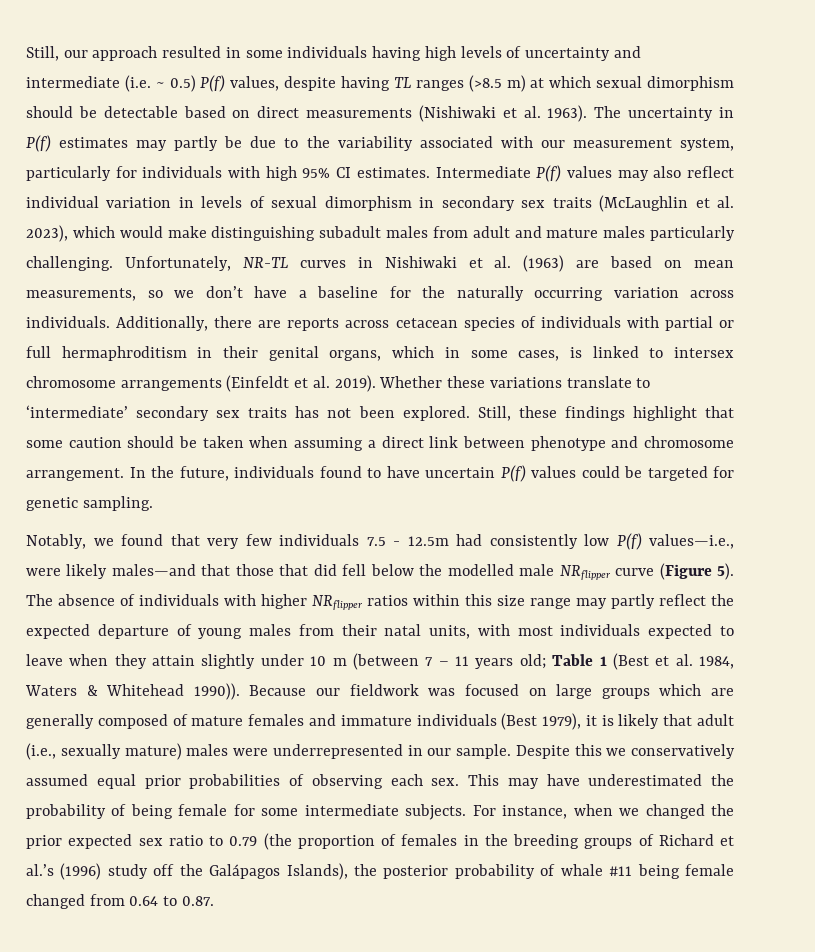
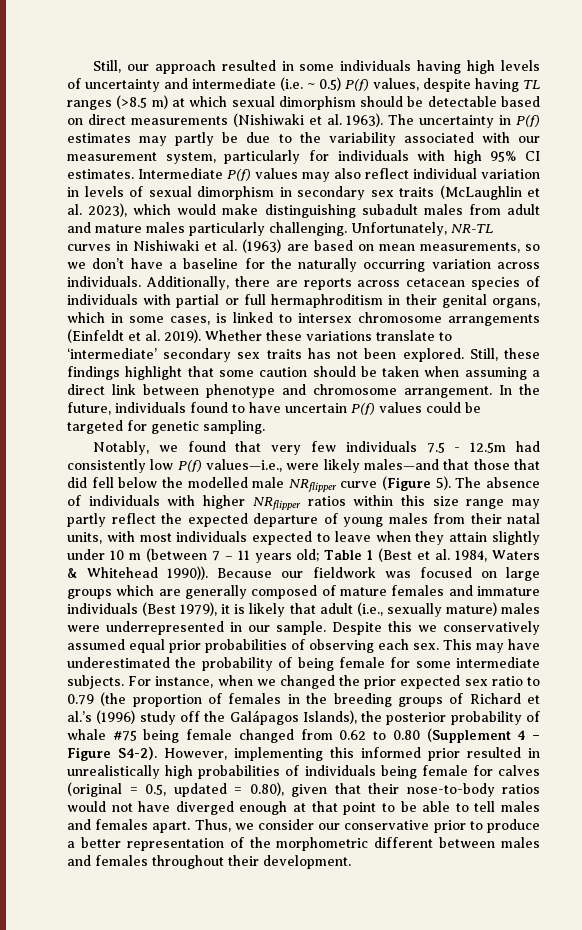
- For instance, when we changed the prior expected sex ratio to 0.79 (the proportion of females in the breeding groups of Richard et al.’s (1996) study off the Galápagos Islands), the posterior probability of whale #11 being female changed from 0.64 to 0.87.
+ For instance, when we changed the prior expected sex ratio to 0.79 (the proportion of females in the breeding groups of Richard et al.’s (1996) study off the Galápagos Islands), the posterior probability of whale #75 being female changed from 0.62 to 0.80 (Supplement 4 – Figure S4-2). However, implementing this informed prior resulted in unrealistically high probabilities of individuals being female for calves (original = 0.5, updated = 0.80), given that their nose-to-body ratios would not have diverged enough at that point to be able to tell males and females apart. Thus, we consider our conservative prior to produce a better representation of the morphometric different between males and females throughout their development.

